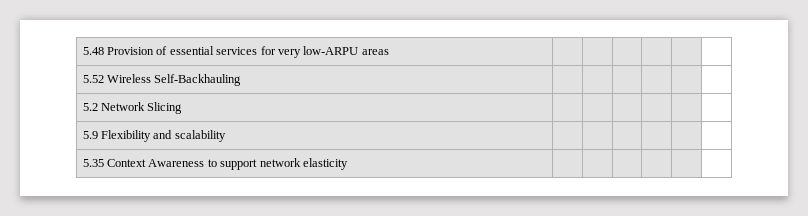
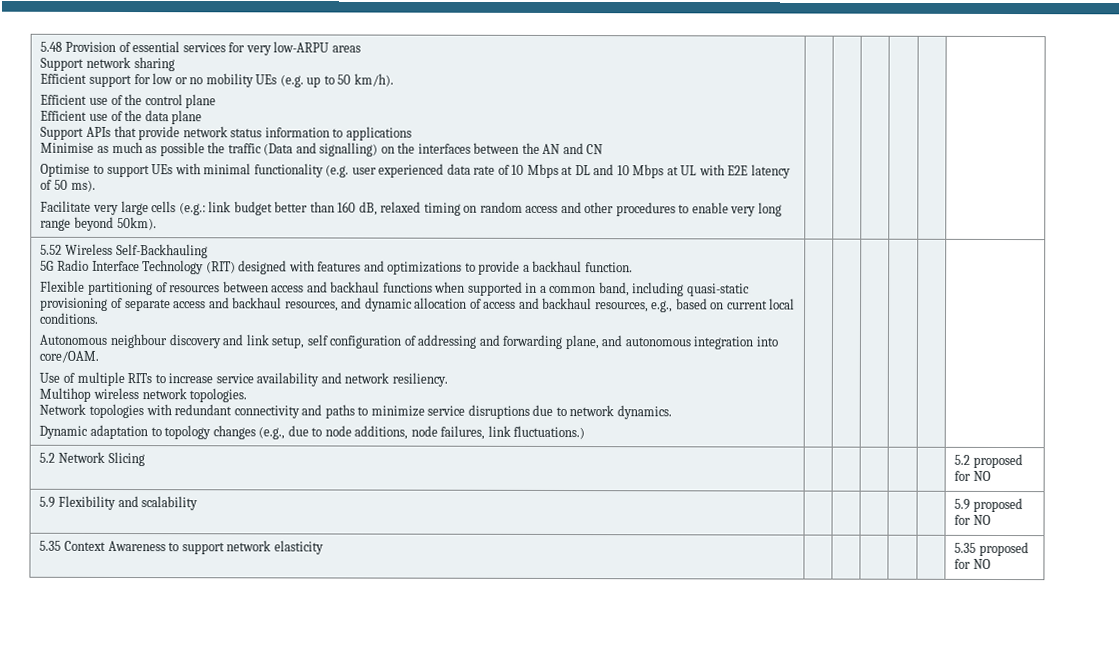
- 5.52 Wireless Self-Backhauling | | | | | |
+ Support network sharing
+ Efficient support for low or no mobility UEs (e.g. up to 50 km/h).
+ Efficient use of the control plane
+ Efficient use of the data plane
+ Support APIs that provide network status information to applications
+ Minimise as much as possible the traffic (Data and signalling) on the interfaces between the AN and CN
+ Optimise to support UEs with minimal functionality (e.g. user experienced data rate of 10 Mbps at DL and 10 Mbps at UL with E2E latency of 50 ms).
+ Facilitate very large cells (e.g.: link budget better than 160 dB, relaxed timing on random access and other procedures to enable very long range beyond 50km). | | | | | |
+ 5.52 Wireless Self-Backhauling
+ 5G Radio Interface Technology (RIT) designed with features and optimizations to provide a backhaul function.
+ Flexible partitioning of resources between access and backhaul functions when supported in a common band, including quasi-static provisioning of separate access and backhaul resources, and dynamic allocation of access and backhaul resources, e.g., based on current local conditions.
+ Autonomous neighbour discovery and link setup, self configuration of addressing and forwarding plane, and autonomous integration into core/OAM.
+ Use of multiple RITs to increase service availability and network resiliency.
+ Multihop wireless network topologies.
+ Network topologies with redundant connectivity and paths to minimize service disruptions due to network dynamics.
+ Dynamic adaptation to topology changes (e.g., due to node additions, node failures, link fluctuations.)
- 5.2 Network Slicing | | | | | |
+ 5.2 Network Slicing | | | | | | 5.2 proposed for NO
- 5.9 Flexibility and scalability | | | | | |
+ 5.9 Flexibility and scalability | | | | | | 5.9 proposed for NO
- 5.35 Context Awareness to support network elasticity | | | | | |
+ 5.35 Context Awareness to support network elasticity | | | | | | 5.35 proposed for NO

